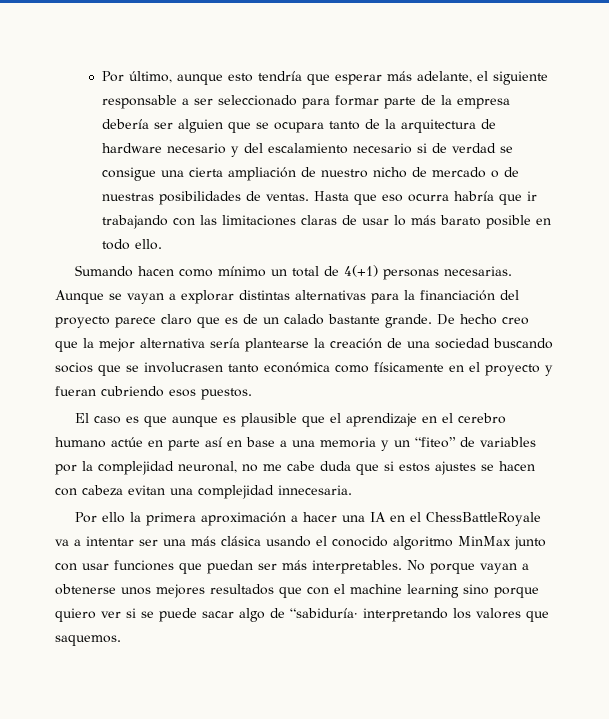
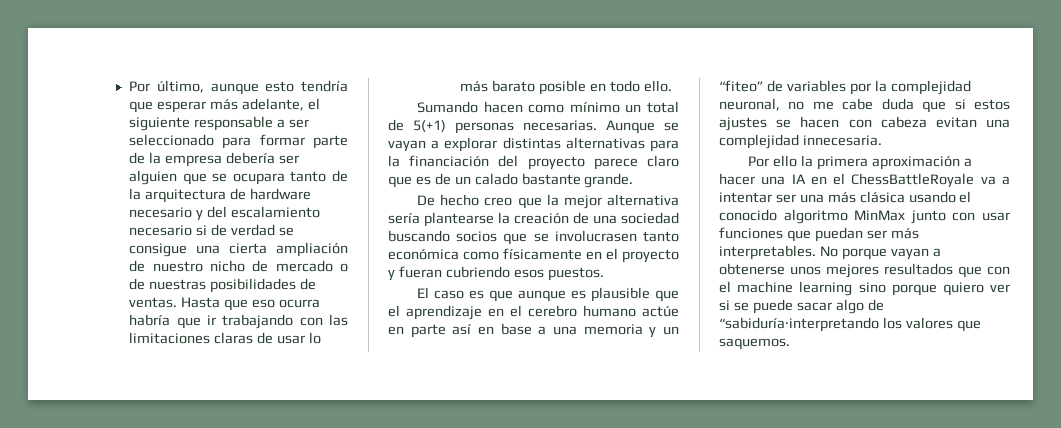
- Sumando hacen como mínimo un total de 4(+1) personas necesarias.
+ Sumando hacen como mínimo un total de 5(+1) personas necesarias.
- Aunque se vayan a explorar distintas alternativas para la financiación del proyecto parece claro que es de un calado bastante grande. De hecho creo que la mejor alternativa sería plantearse la creación de una sociedad buscando socios que se involucrasen tanto económica como físicamente en el proyecto y fueran cubriendo esos puestos.
+ Aunque se vayan a explorar distintas alternativas para la financiación del proyecto parece claro que es de un calado bastante grande.
+ De hecho creo que la mejor alternativa sería plantearse la creación de una sociedad buscando socios que se involucrasen tanto económica como físicamente en el proyecto y fueran cubriendo esos puestos.
- No porque vayan a obtenerse unos mejores resultados que con el machine learning sino porque quiero ver si se puede sacar algo de “sabiduría· interpretando los valores que saquemos.
+ No porque vayan a obtenerse unos mejores resultados que con el machine learning sino porque quiero ver si se puede sacar algo de “sabiduría·interpretando los valores que saquemos.

